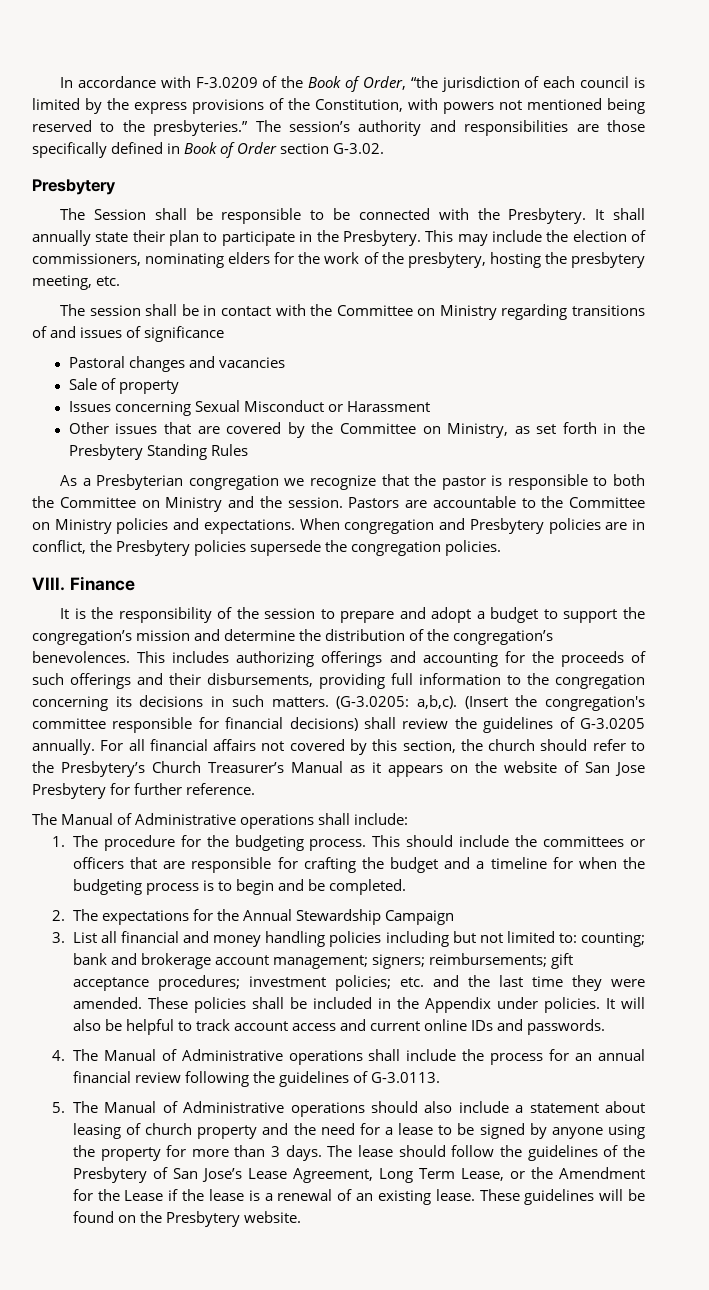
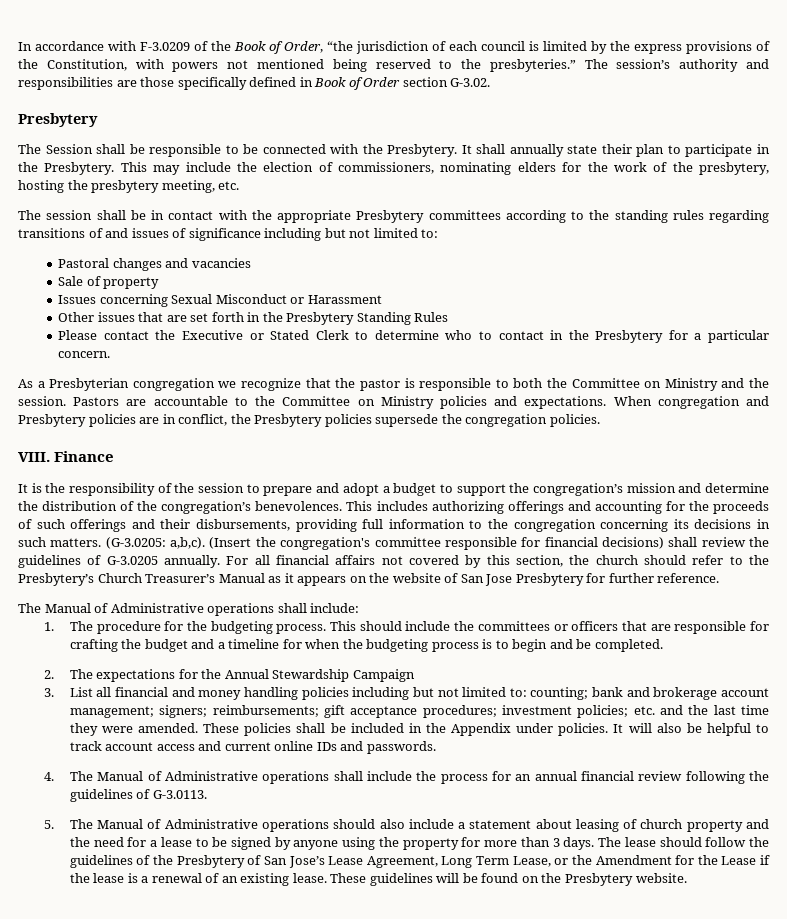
- The session shall be in contact with the Committee on Ministry regarding transitions of and issues of significance
+ The session shall be in contact with the appropriate Presbytery committees according to the standing rules regarding transitions of and issues of significance including but not limited to:
- Other issues that are covered by the Committee on Ministry, as set forth in the Presbytery Standing Rules
+ Other issues that are set forth in the Presbytery Standing Rules
+ Please contact the Executive or Stated Clerk to determine who to contact in the Presbytery for a particular concern.

